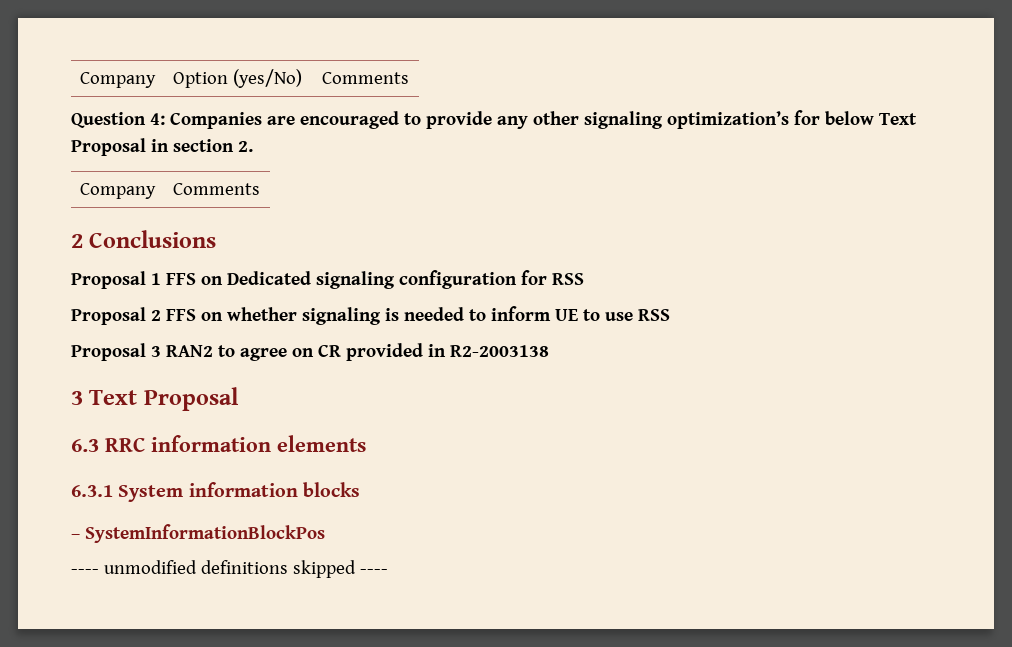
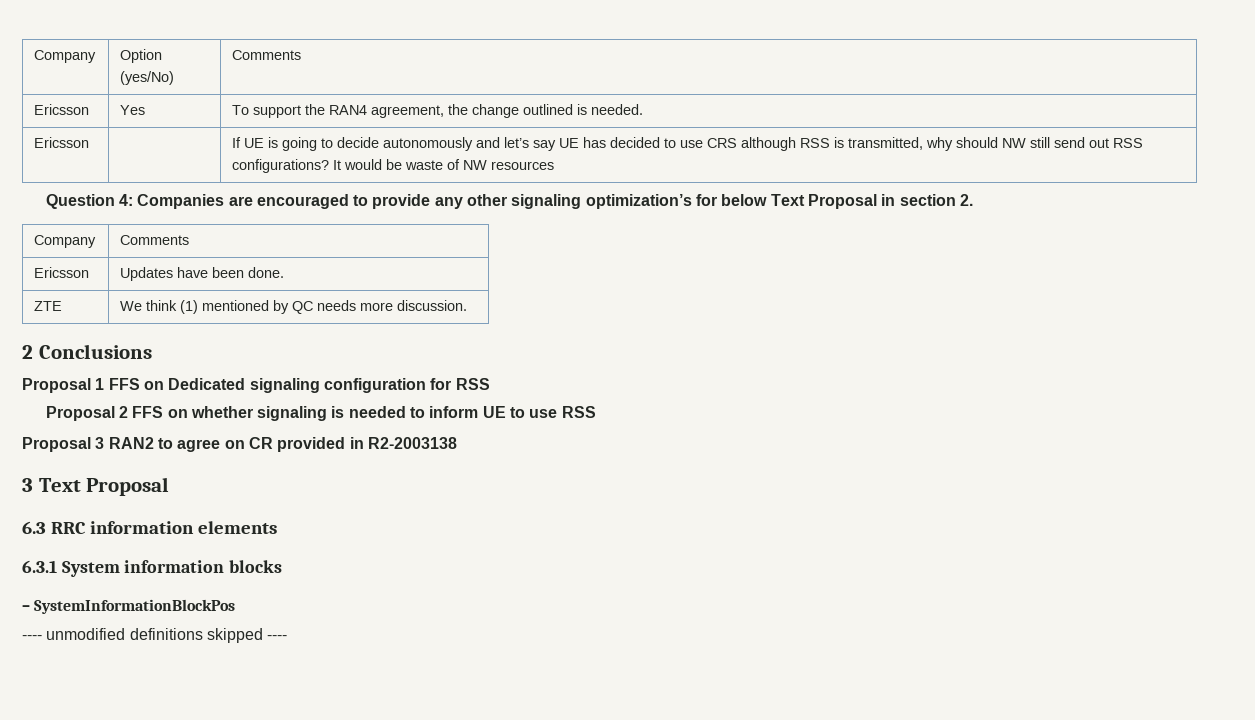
+ Ericsson | Yes | To support the RAN4 agreement, the change outlined is needed.
+ Ericsson | | If UE is going to decide autonomously and let’s say UE has decided to use CRS although RSS is transmitted, why should NW still send out RSS configurations? It would be waste of NW resources
+ Ericsson | Updates have been done.
+ ZTE | We think (1) mentioned by QC needs more discussion.

